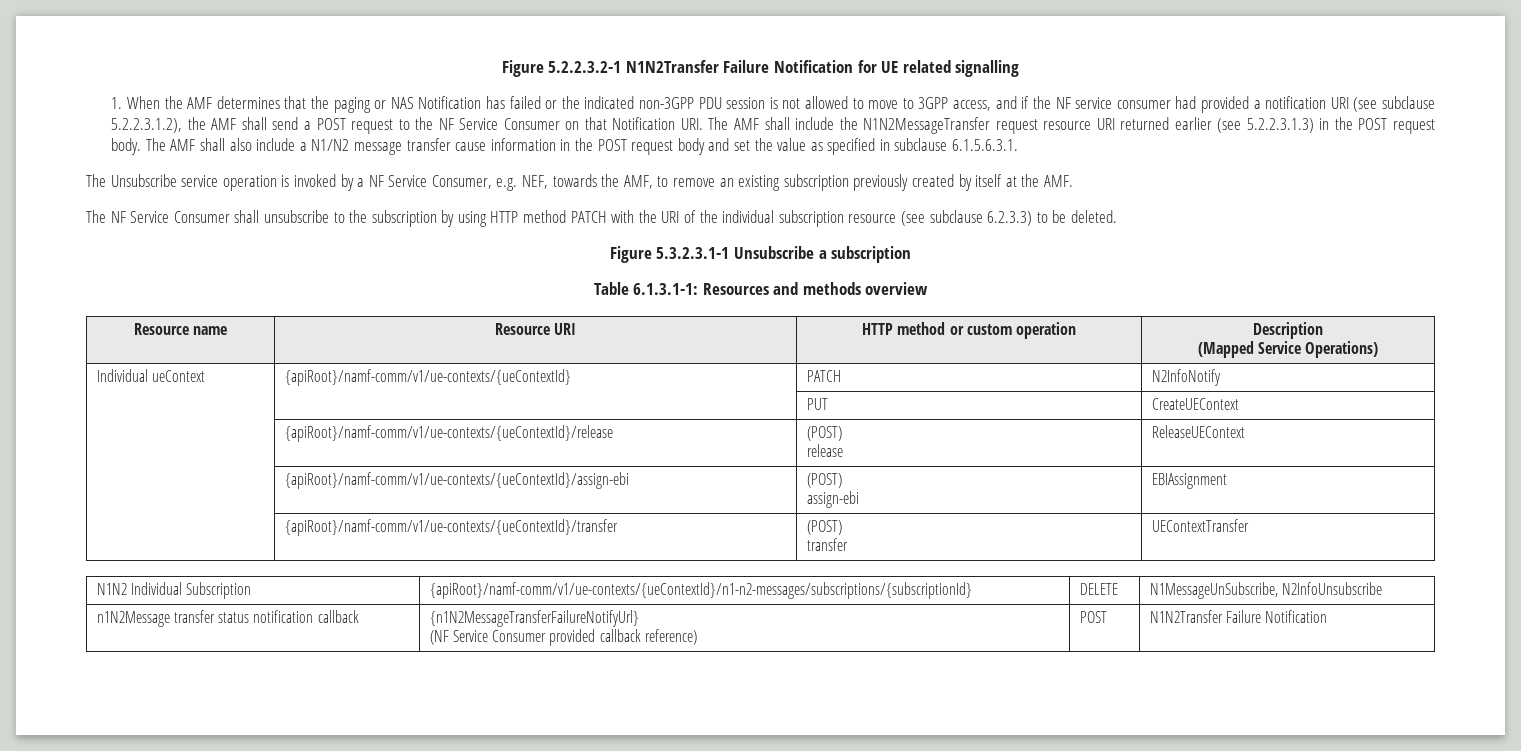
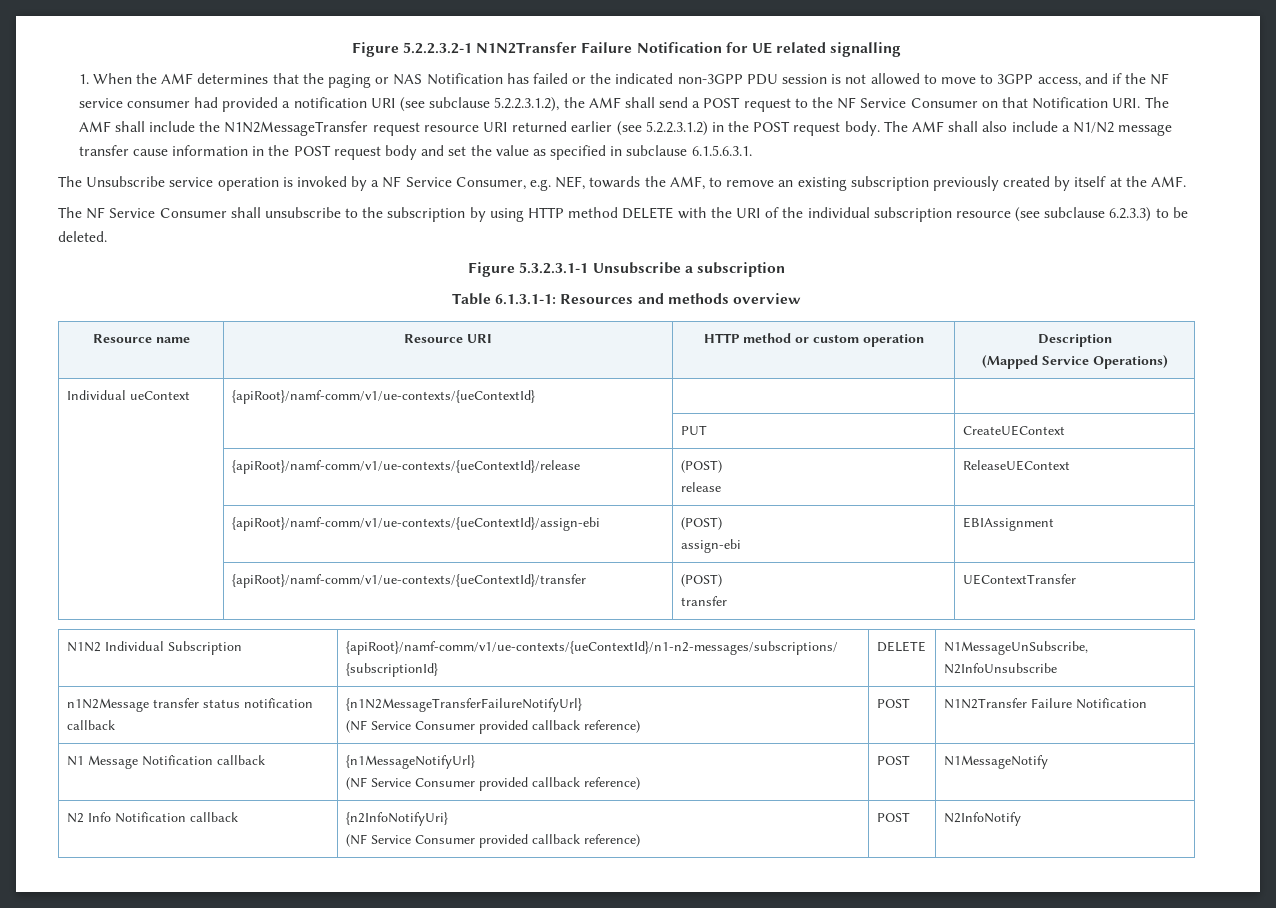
- 1. When the AMF determines that the paging or NAS Notification has failed or the indicated non-3GPP PDU session is not allowed to move to 3GPP access, and if the NF service consumer had provided a notification URI (see subclause 5.2.2.3.1.2), the AMF shall send a POST request to the NF Service Consumer on that Notification URI. The AMF shall include the N1N2MessageTransfer request resource URI returned earlier (see 5.2.2.3.1.3) in the POST request body.
+ 1. When the AMF determines that the paging or NAS Notification has failed or the indicated non-3GPP PDU session is not allowed to move to 3GPP access, and if the NF service consumer had provided a notification URI (see subclause 5.2.2.3.1.2), the AMF shall send a POST request to the NF Service Consumer on that Notification URI. The AMF shall include the N1N2MessageTransfer request resource URI returned earlier (see 5.2.2.3.1.2) in the POST request body.
- The NF Service Consumer shall unsubscribe to the subscription by using HTTP method PATCH with the URI of the individual subscription resource (see subclause 6.2.3.3) to be deleted.
+ The NF Service Consumer shall unsubscribe to the subscription by using HTTP method DELETE with the URI of the individual subscription resource (see subclause 6.2.3.3) to be deleted.
- Individual ueContext | {apiRoot}/namf-comm/v1/ue-contexts/{ueContextId} | PATCH | N2InfoNotify
+ Individual ueContext | {apiRoot}/namf-comm/v1/ue-contexts/{ueContextId} | |
+ N1 Message Notification callback | {n1MessageNotifyUrl}
+ (NF Service Consumer provided callback reference) | POST | N1MessageNotify
+ N2 Info Notification callback | {n2InfoNotifyUri}
+ (NF Service Consumer provided callback reference) | POST | N2InfoNotify

